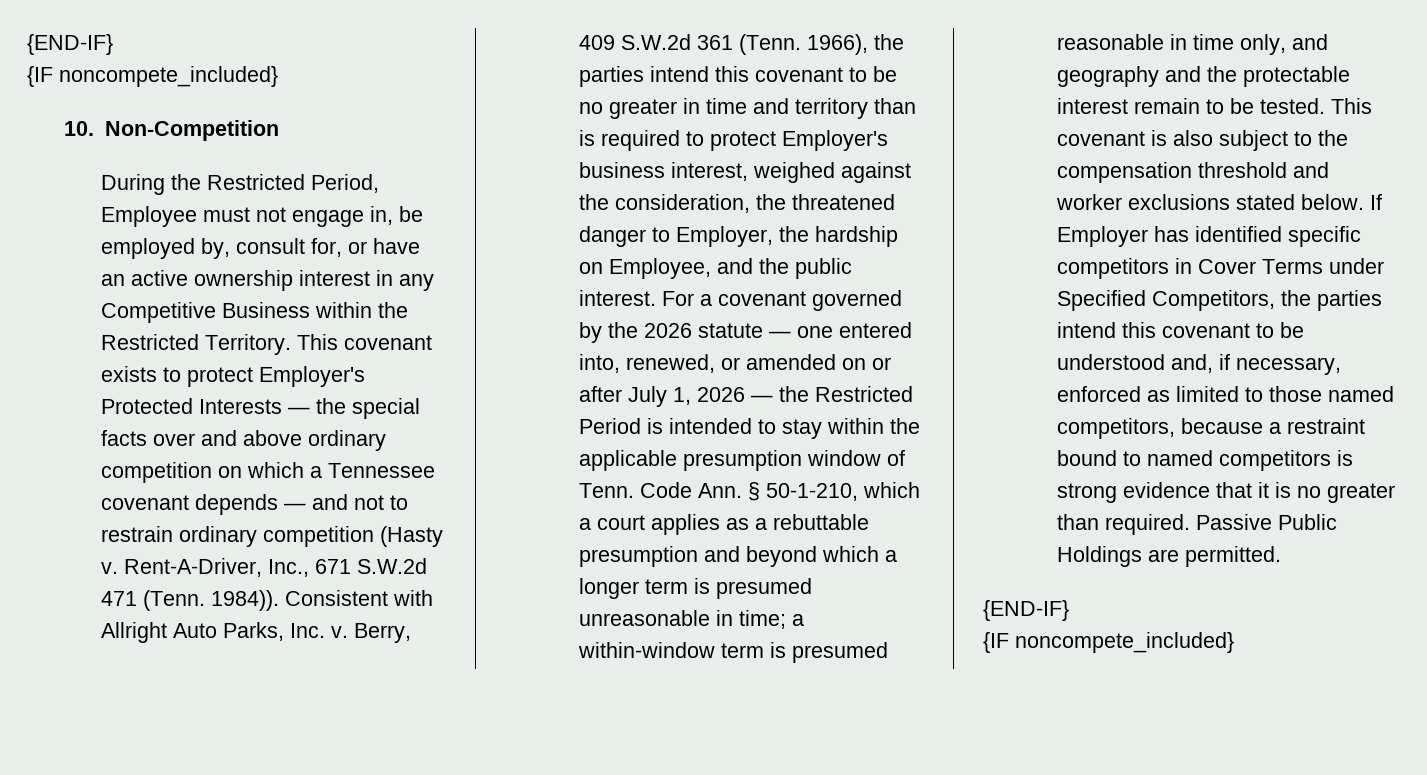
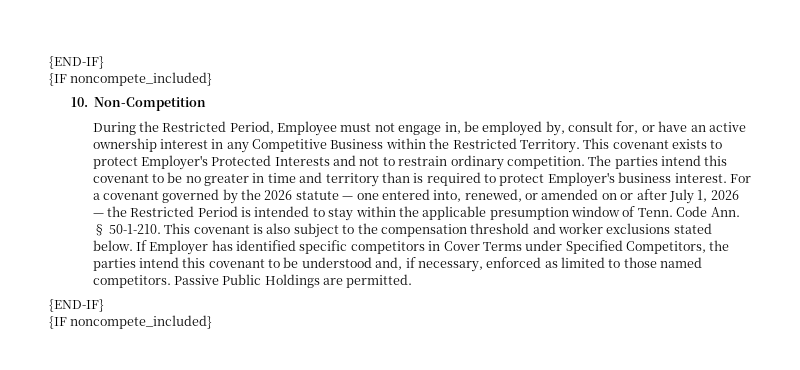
- This covenant exists to protect Employer's Protected Interests — the special facts over and above ordinary competition on which a Tennessee covenant depends — and not to restrain ordinary competition (Hasty v. Rent-A-Driver, Inc., 671 S.W.2d 471 (Tenn. 1984)). Consistent with Allright Auto Parks, Inc. v. Berry, 409 S.W.2d 361 (Tenn. 1966), the parties intend this covenant to be no greater in time and territory than is required to protect Employer's business interest, weighed against the consideration, the threatened danger to Employer, the hardship on Employee, and the public interest.
+ This covenant exists to protect Employer's Protected Interests and not to restrain ordinary competition. The parties intend this covenant to be no greater in time and territory than is required to protect Employer's business interest.
- Code Ann. § 50-1-210, which a court applies as a rebuttable presumption and beyond which a longer term is presumed unreasonable in time; a within-window term is presumed reasonable in time only, and geography and the protectable interest remain to be tested.
+ Code Ann. § 50-1-210.
- If Employer has identified specific competitors in Cover Terms under Specified Competitors, the parties intend this covenant to be understood and, if necessary, enforced as limited to those named competitors, because a restraint bound to named competitors is strong evidence that it is no greater than required.
+ If Employer has identified specific competitors in Cover Terms under Specified Competitors, the parties intend this covenant to be understood and, if necessary, enforced as limited to those named competitors.

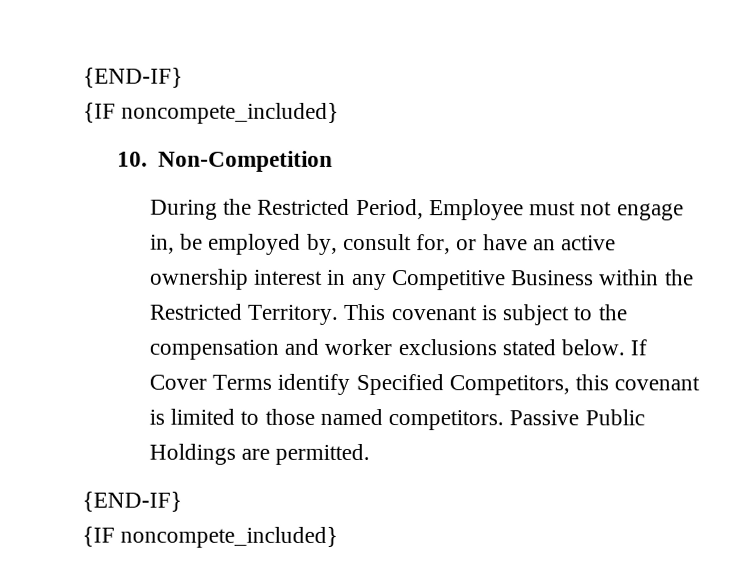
- This covenant exists to protect Employer's Protected Interests and not to restrain ordinary competition. The parties intend this covenant to be no greater in time and territory than is required to protect Employer's business interest. For a covenant governed by the 2026 statute — one entered into, renewed, or amended on or after July 1, 2026 — the Restricted Period is intended to stay within the applicable presumption window of Tenn. Code Ann. § 50-1-210. This covenant is also subject to the compensation threshold and worker exclusions stated below.
+ This covenant is subject to the compensation and worker exclusions stated below.
- If Employer has identified specific competitors in Cover Terms under Specified Competitors, the parties intend this covenant to be understood and, if necessary, enforced as limited to those named competitors.
+ If Cover Terms identify Specified Competitors, this covenant is limited to those named competitors.

